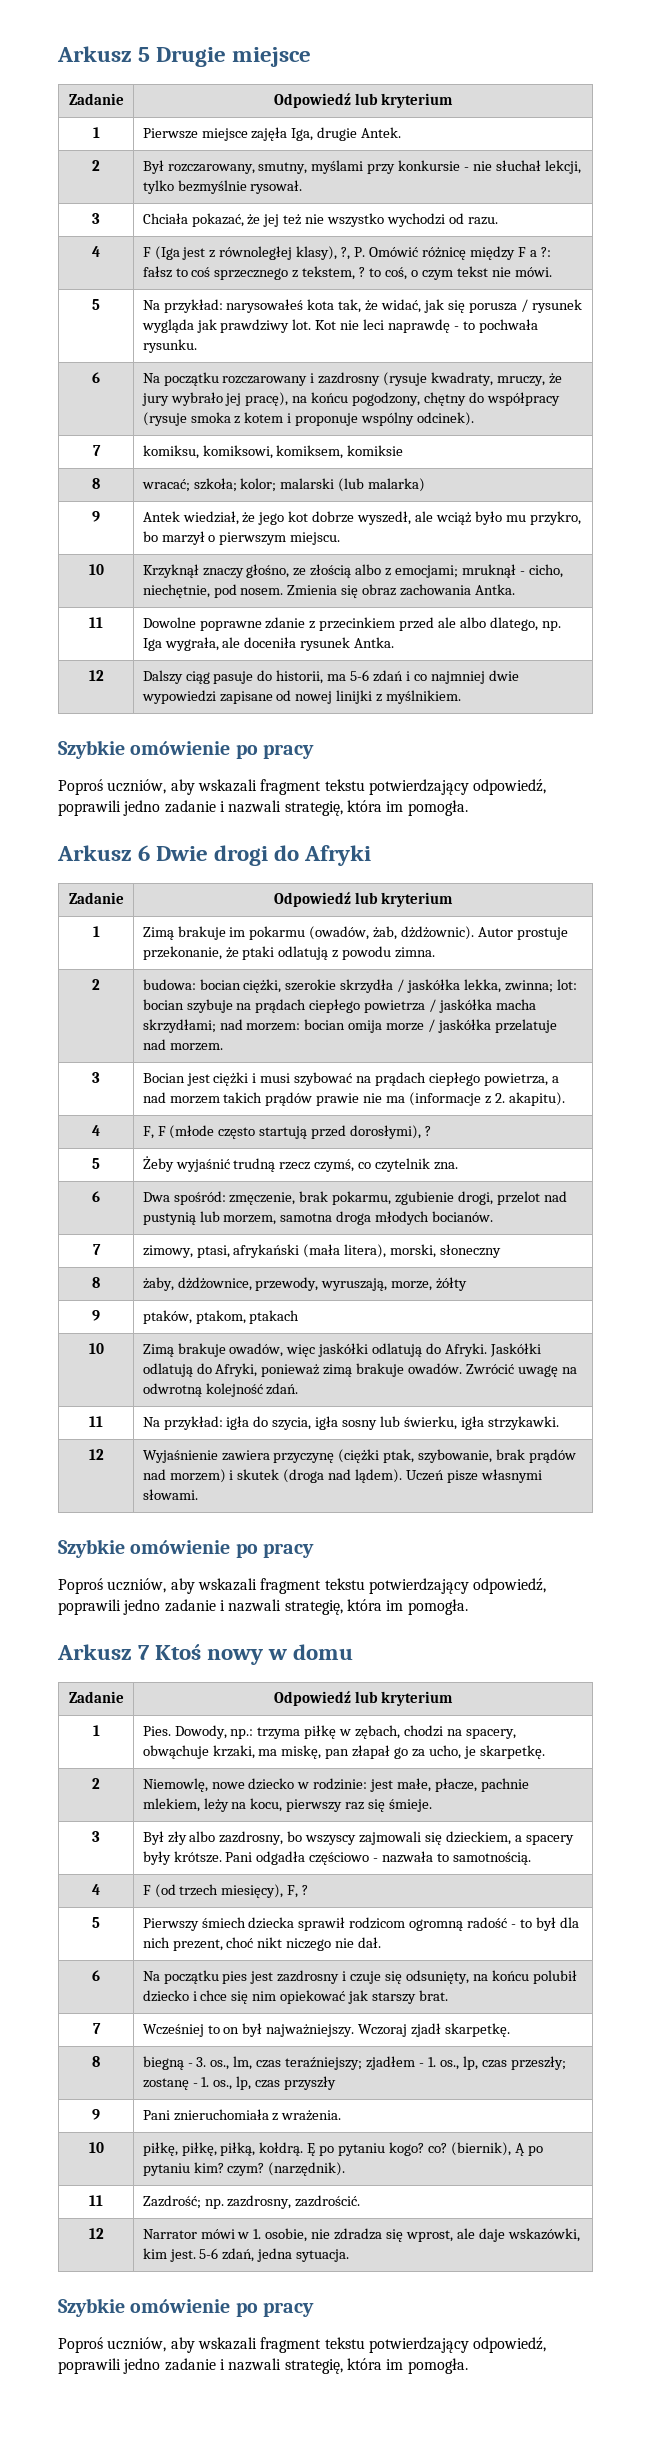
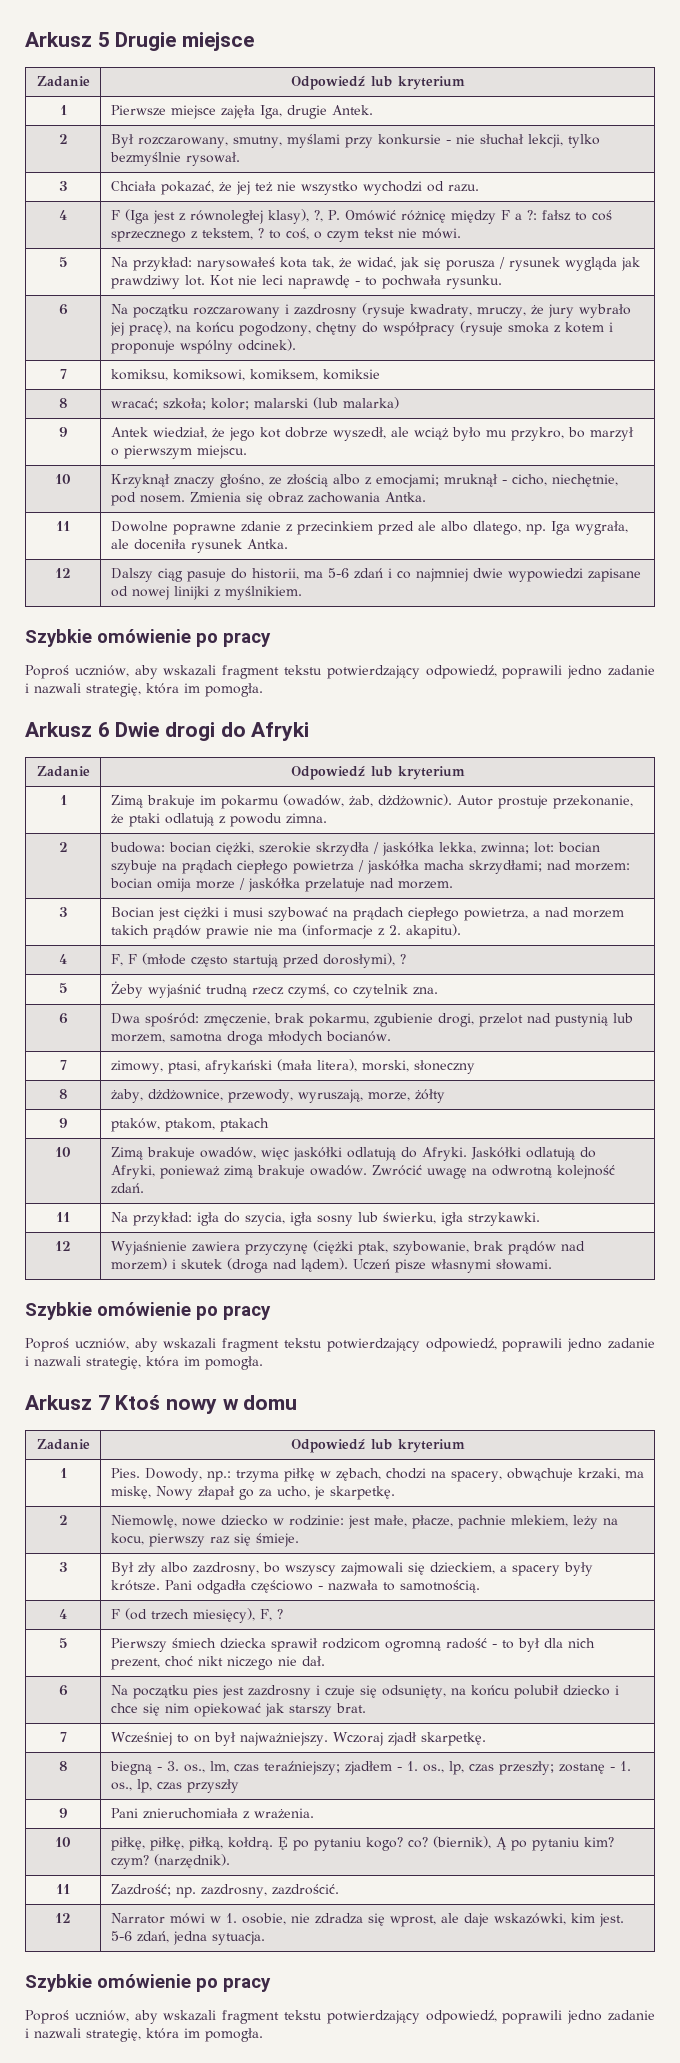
- 1 | Pies. Dowody, np.: trzyma piłkę w zębach, chodzi na spacery, obwąchuje krzaki, ma miskę, pan złapał go za ucho, je skarpetkę.
+ 1 | Pies. Dowody, np.: trzyma piłkę w zębach, chodzi na spacery, obwąchuje krzaki, ma miskę, Nowy złapał go za ucho, je skarpetkę.

